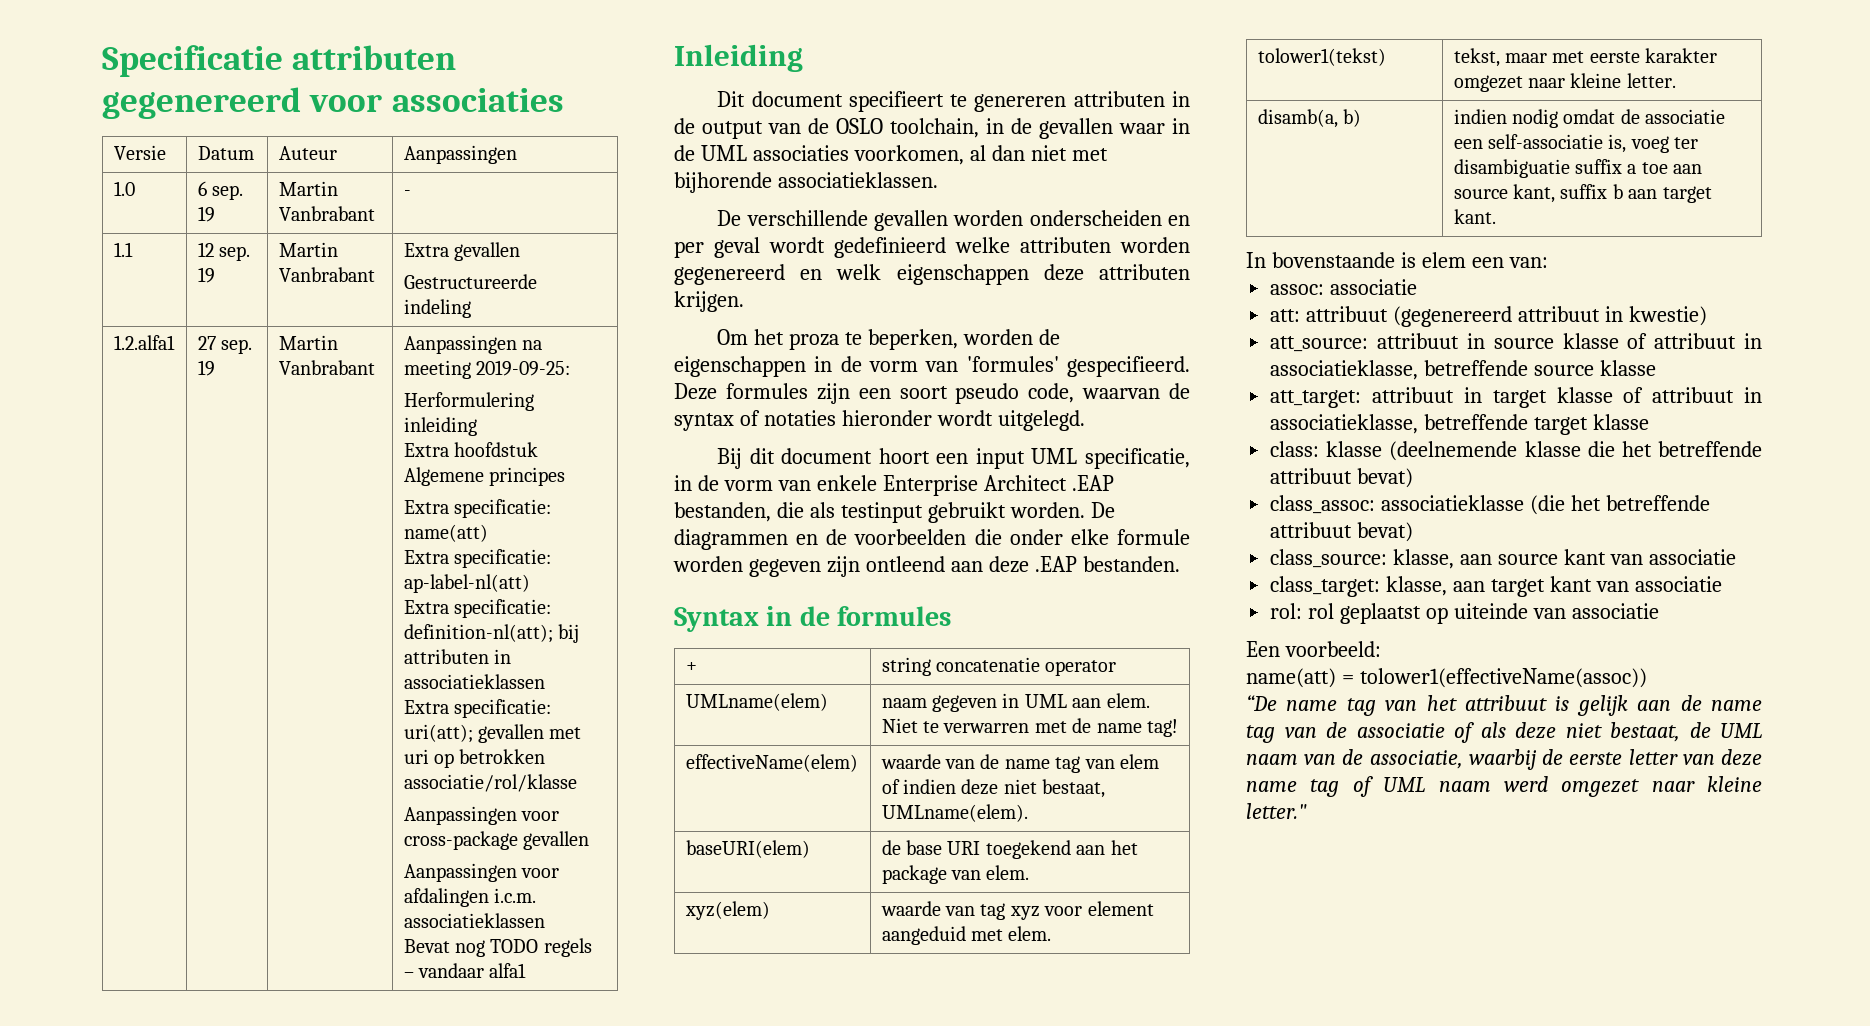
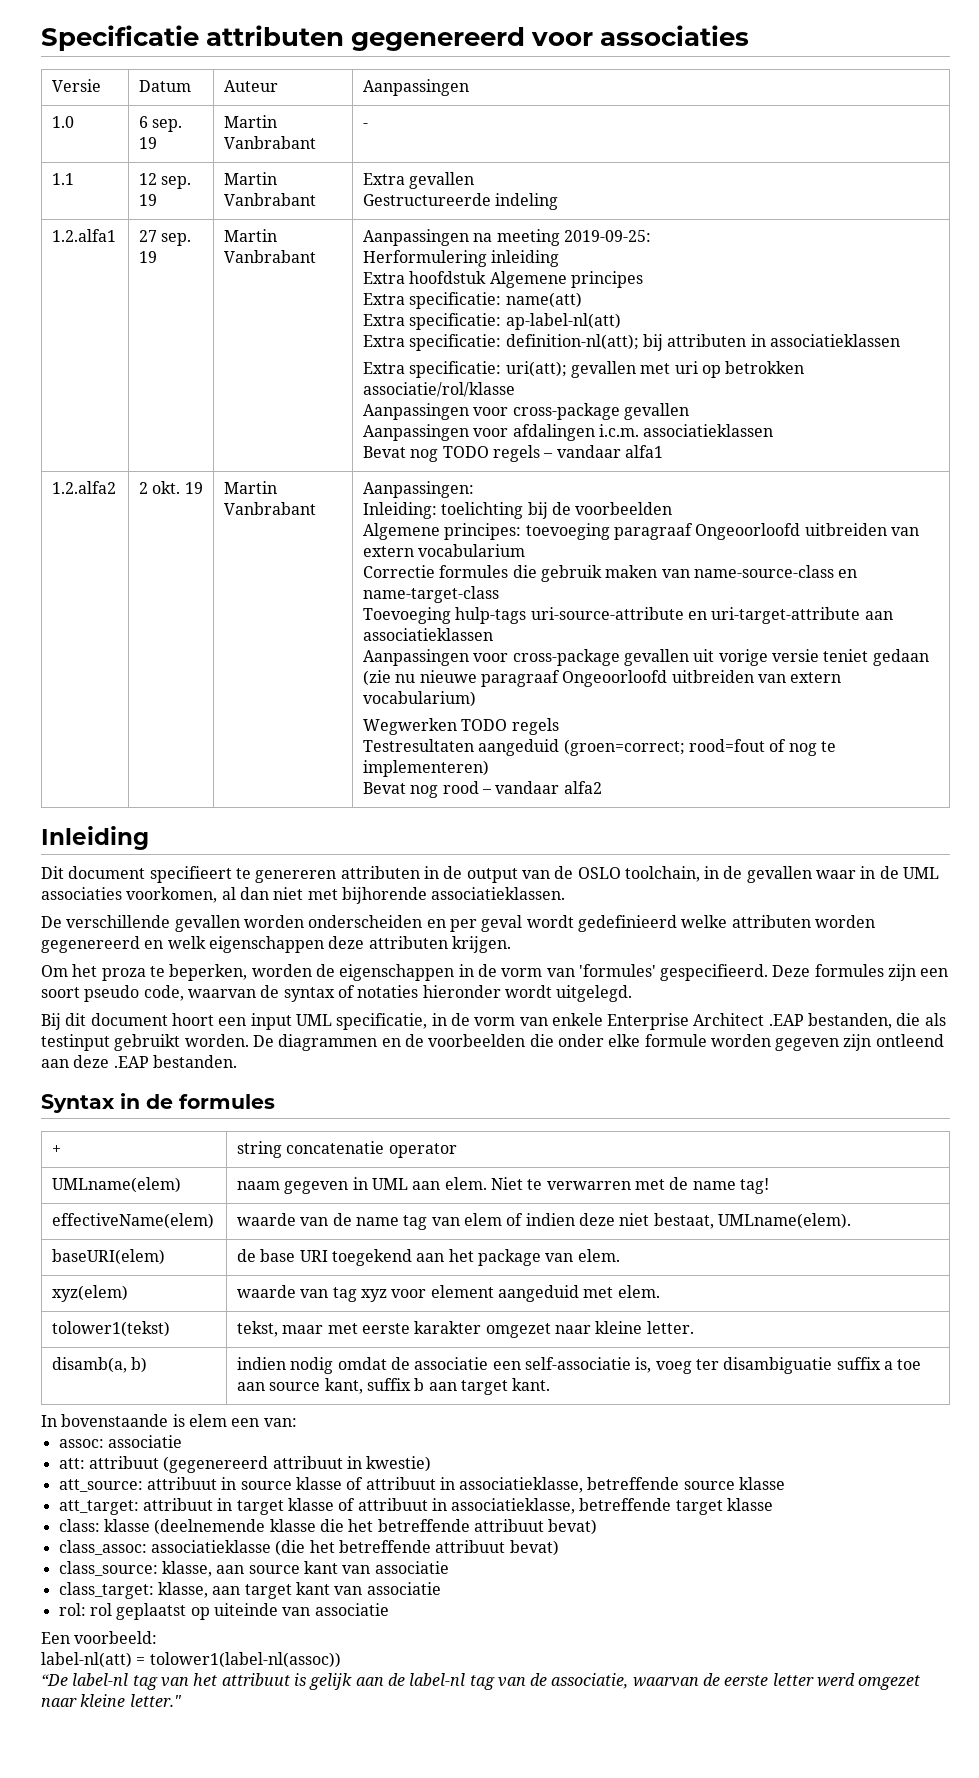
+ 1.2.alfa2 | 2 okt. 19 | Martin Vanbrabant | Aanpassingen:
+ Inleiding: toelichting bij de voorbeelden
+ Algemene principes: toevoeging paragraaf Ongeoorloofd uitbreiden van extern vocabularium
+ Correctie formules die gebruik maken van name-source-class en name-target-class
+ Toevoeging hulp-tags uri-source-attribute en uri-target-attribute aan associatieklassen
+ Aanpassingen voor cross-package gevallen uit vorige versie teniet gedaan (zie nu nieuwe paragraaf Ongeoorloofd uitbreiden van extern vocabularium)
+ Wegwerken TODO regels
+ Testresultaten aangeduid (groen=correct; rood=fout of nog te implementeren)
+ Bevat nog rood – vandaar alfa2
- name(att) = tolower1(effectiveName(assoc))
+ label-nl(att) = tolower1(label-nl(assoc))
- “De name tag van het attribuut is gelijk aan de name tag van de associatie of als deze niet bestaat, de UML naam van de associatie, waarbij de eerste letter van deze name tag of UML naam werd omgezet naar kleine letter."
+ “De label-nl tag van het attribuut is gelijk aan de label-nl tag van de associatie, waarvan de eerste letter werd omgezet naar kleine letter."

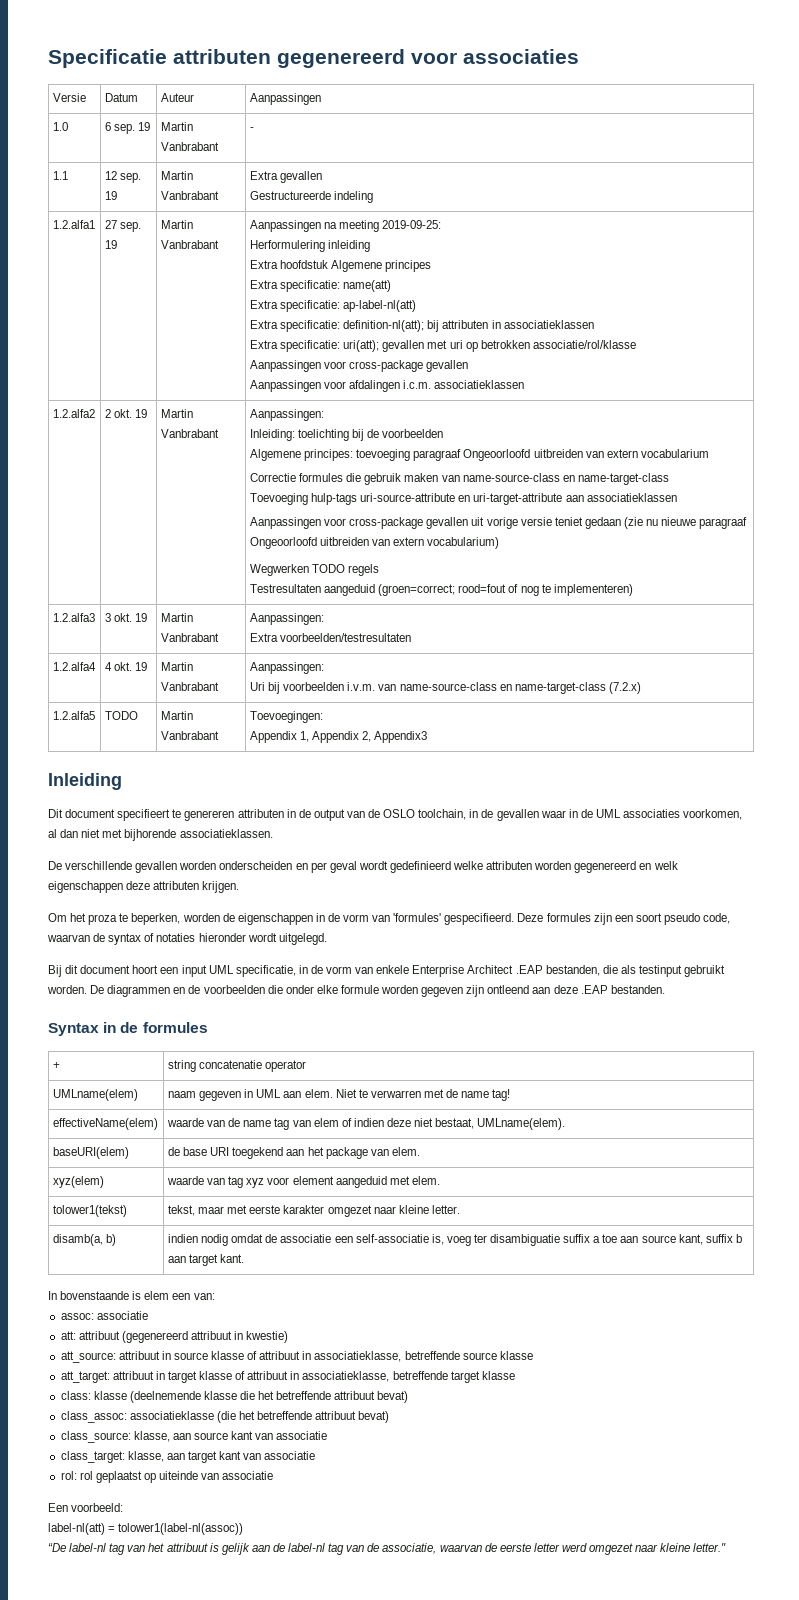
- Bevat nog TODO regels – vandaar alfa1
- Bevat nog rood – vandaar alfa2
+ 1.2.alfa3 | 3 okt. 19 | Martin Vanbrabant | Aanpassingen:
+ Extra voorbeelden/testresultaten
+ 1.2.alfa4 | 4 okt. 19 | Martin Vanbrabant | Aanpassingen:
+ Uri bij voorbeelden i.v.m. van name-source-class en name-target-class (7.2.x)
+ 1.2.alfa5 | TODO | Martin Vanbrabant | Toevoegingen:
+ Appendix 1, Appendix 2, Appendix3

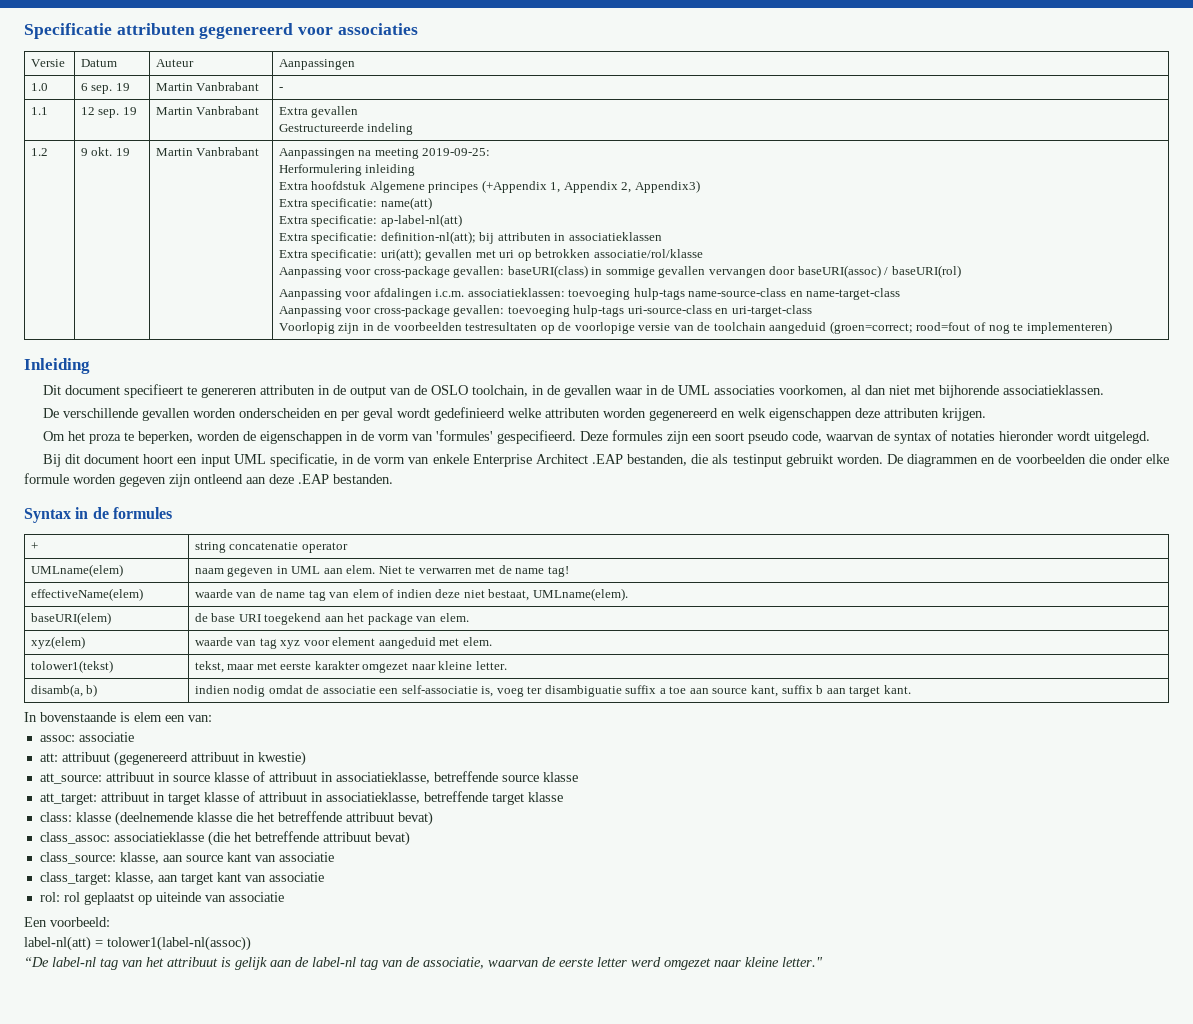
- 1.2.alfa1 | 27 sep.
+ 1.2 | 9 okt.
- Extra hoofdstuk Algemene principes
+ Extra hoofdstuk Algemene principes (+Appendix 1, Appendix 2, Appendix3)
  Extra specificatie: uri(att); gevallen met uri op betrokken associatie/rol/klasse
- Aanpassingen voor cross-package gevallen
- Aanpassingen voor afdalingen i.c.m. associatieklassen
- 1.2.alfa2 | 2 okt. 19 | Martin Vanbrabant | Aanpassingen:
- Inleiding: toelichting bij de voorbeelden
- Algemene principes: toevoeging paragraaf Ongeoorloofd uitbreiden van extern vocabularium
- Correctie formules die gebruik maken van name-source-class en name-target-class
- Toevoeging hulp-tags uri-source-attribute en uri-target-attribute aan associatieklassen
- Aanpassingen voor cross-package gevallen uit vorige versie teniet gedaan (zie nu nieuwe paragraaf Ongeoorloofd uitbreiden van extern vocabularium)
- Wegwerken TODO regels
- Testresultaten aangeduid (groen=correct; rood=fout of nog te implementeren)
+ Aanpassing voor cross-package gevallen: baseURI(class) in sommige gevallen vervangen door baseURI(assoc) / baseURI(rol)
+ Aanpassing voor afdalingen i.c.m. associatieklassen: toevoeging hulp-tags name-source-class en name-target-class
+ Aanpassing voor cross-package gevallen: toevoeging hulp-tags uri-source-class en uri-target-class
+ Voorlopig zijn in de voorbeelden testresultaten op de voorlopige versie van de toolchain aangeduid (groen=correct; rood=fout of nog te implementeren)
- 1.2.alfa3 | 3 okt. 19 | Martin Vanbrabant | Aanpassingen:
- Extra voorbeelden/testresultaten
- 1.2.alfa4 | 4 okt. 19 | Martin Vanbrabant | Aanpassingen:
- Uri bij voorbeelden i.v.m. van name-source-class en name-target-class (7.2.x)
- 1.2.alfa5 | TODO | Martin Vanbrabant | Toevoegingen:
- Appendix 1, Appendix 2, Appendix3

